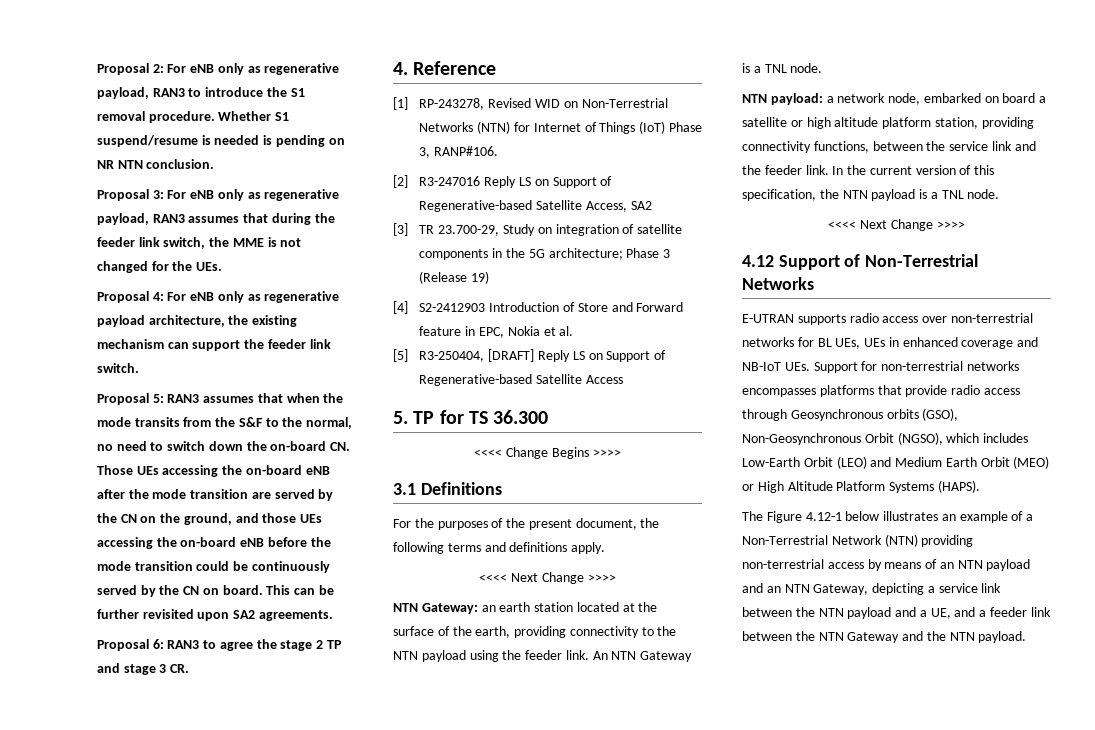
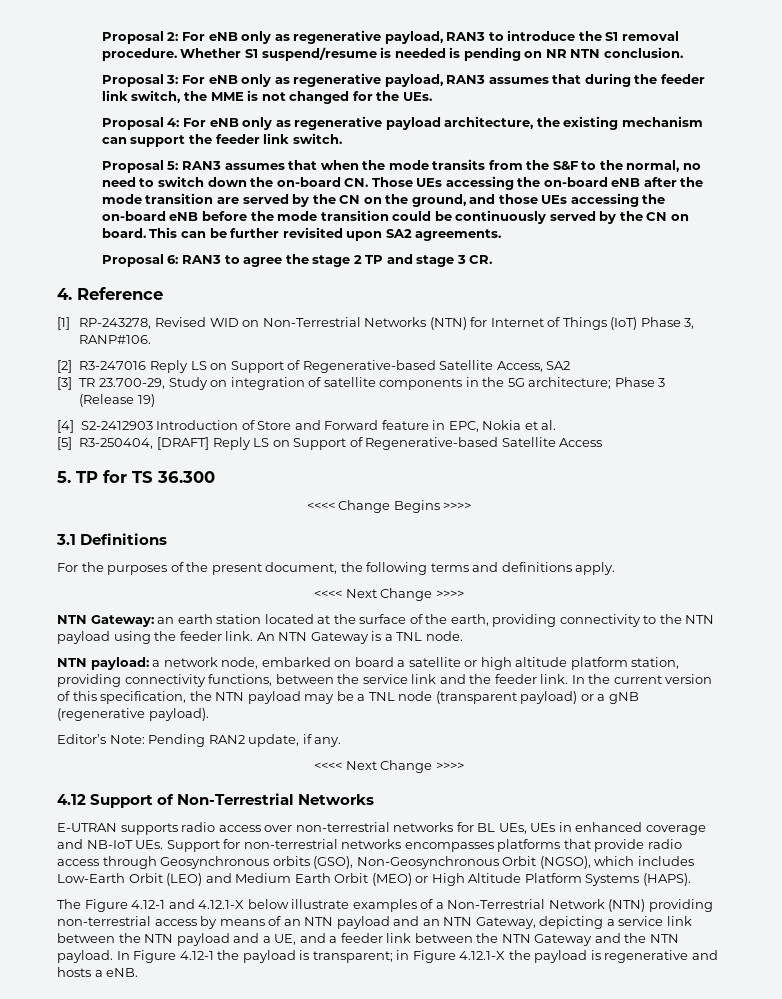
- In the current version of this specification, the NTN payload is a TNL node.
+ In the current version of this specification, the NTN payload may be a TNL node (transparent payload) or a gNB (regenerative payload).
+ Editor’s Note: Pending RAN2 update, if any.
- The Figure 4.12-1 below illustrates an example of a Non-Terrestrial Network (NTN) providing non-terrestrial access by means of an NTN payload and an NTN Gateway, depicting a service link between the NTN payload and a UE, and a feeder link between the NTN Gateway and the NTN payload.
+ The Figure 4.12-1 and 4.12.1-X below illustrate examples of a Non-Terrestrial Network (NTN) providing non-terrestrial access by means of an NTN payload and an NTN Gateway, depicting a service link between the NTN payload and a UE, and a feeder link between the NTN Gateway and the NTN payload.
+ In Figure 4.12-1 the payload is transparent; in Figure 4.12.1-X the payload is regenerative and hosts a eNB.

